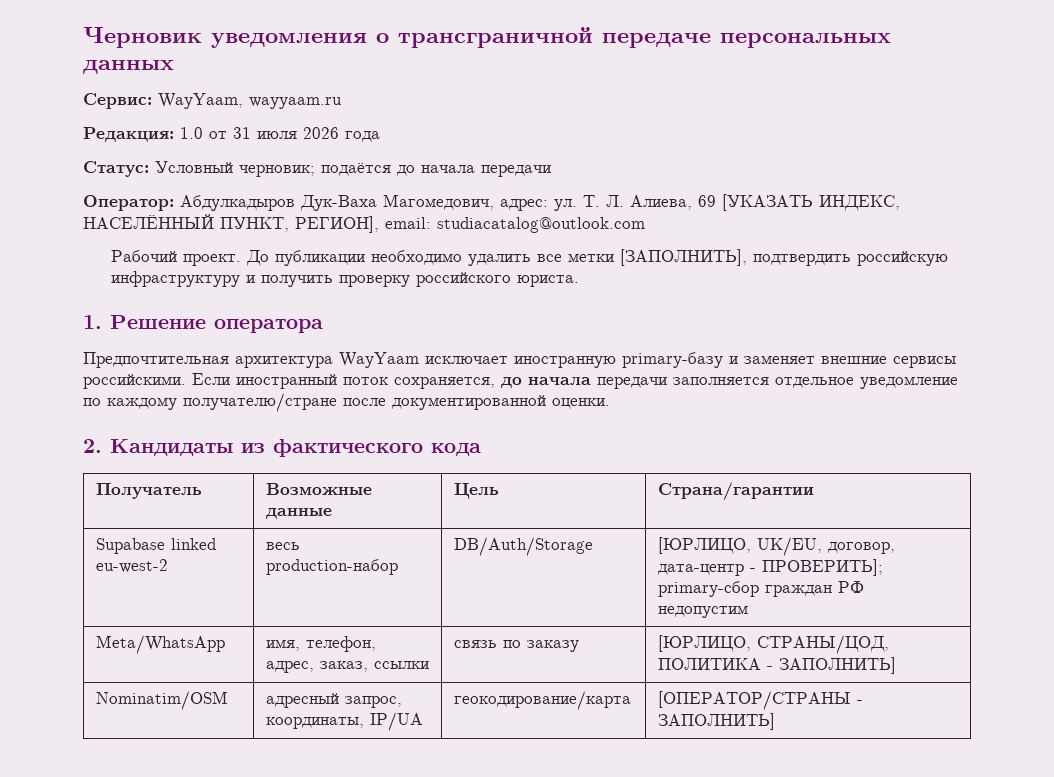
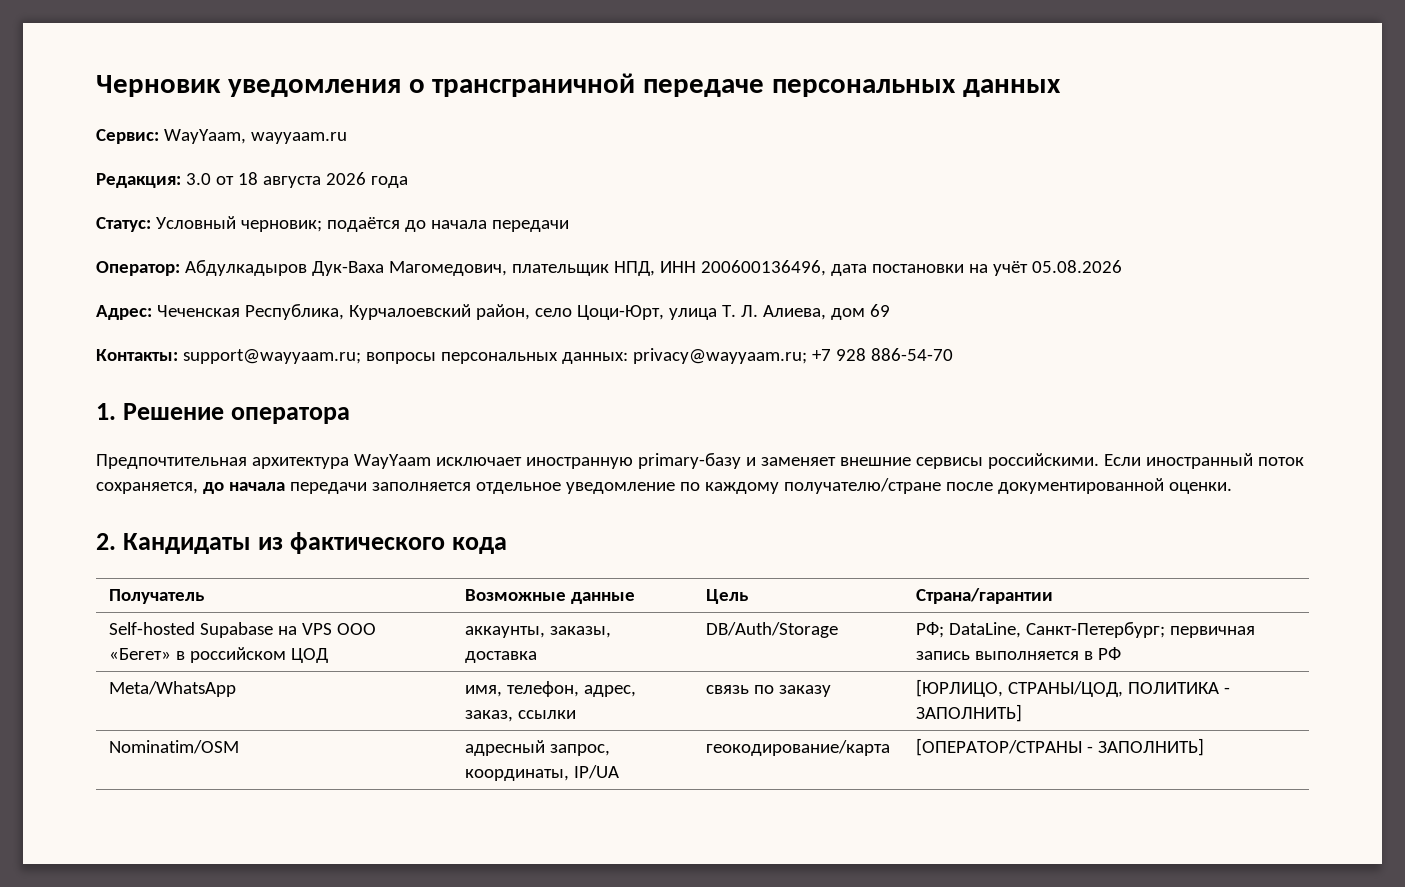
- Редакция: 1.0 от 31 июля 2026 года
+ Редакция: 3.0 от 18 августа 2026 года
- Оператор: Абдулкадыров Дук-Ваха Магомедович, адрес: ул. Т. Л. Алиева, 69 [УКАЗАТЬ ИНДЕКС, НАСЕЛЁННЫЙ ПУНКТ, РЕГИОН], email: studiacatalog@outlook.com
- Рабочий проект. До публикации необходимо удалить все метки [ЗАПОЛНИТЬ], подтвердить российскую инфраструктуру и получить проверку российского юриста.
+ Оператор: Абдулкадыров Дук-Ваха Магомедович, плательщик НПД, ИНН 200600136496, дата постановки на учёт 05.08.2026
+ Адрес: Чеченская Республика, Курчалоевский район, село Цоци-Юрт, улица Т. Л. Алиева, дом 69
+ Контакты: support@wayyaam.ru; вопросы персональных данных: privacy@wayyaam.ru; +7 928 886-54-70
- Supabase linked eu-west-2 | весь production-набор | DB/Auth/Storage | [ЮРЛИЦО, UK/EU, договор, дата-центр - ПРОВЕРИТЬ]; primary-сбор граждан РФ недопустим
+ Self-hosted Supabase на VPS ООО «Бегет» в российском ЦОД | аккаунты, заказы, доставка | DB/Auth/Storage | РФ; DataLine, Санкт-Петербург; первичная запись выполняется в РФ

